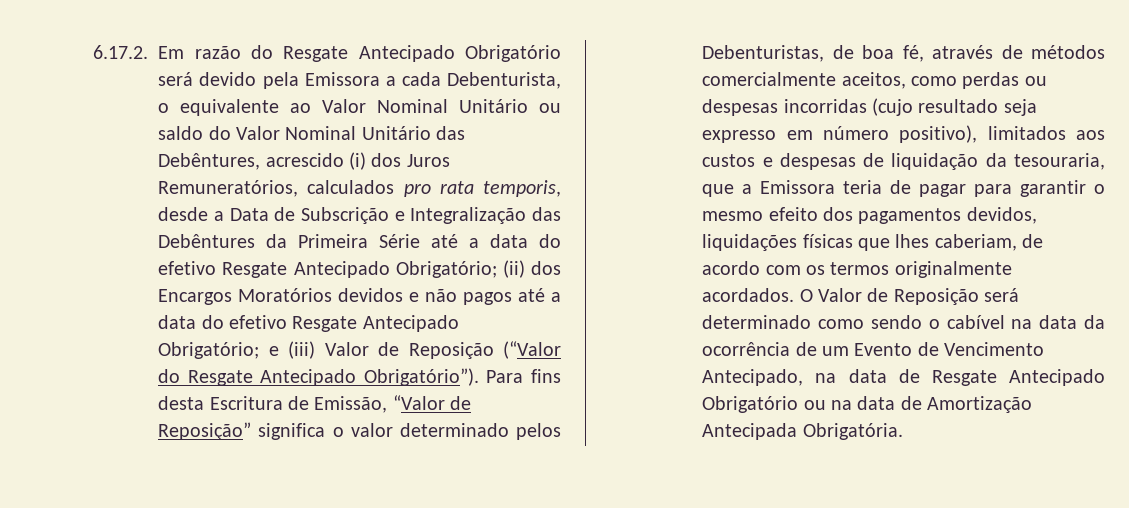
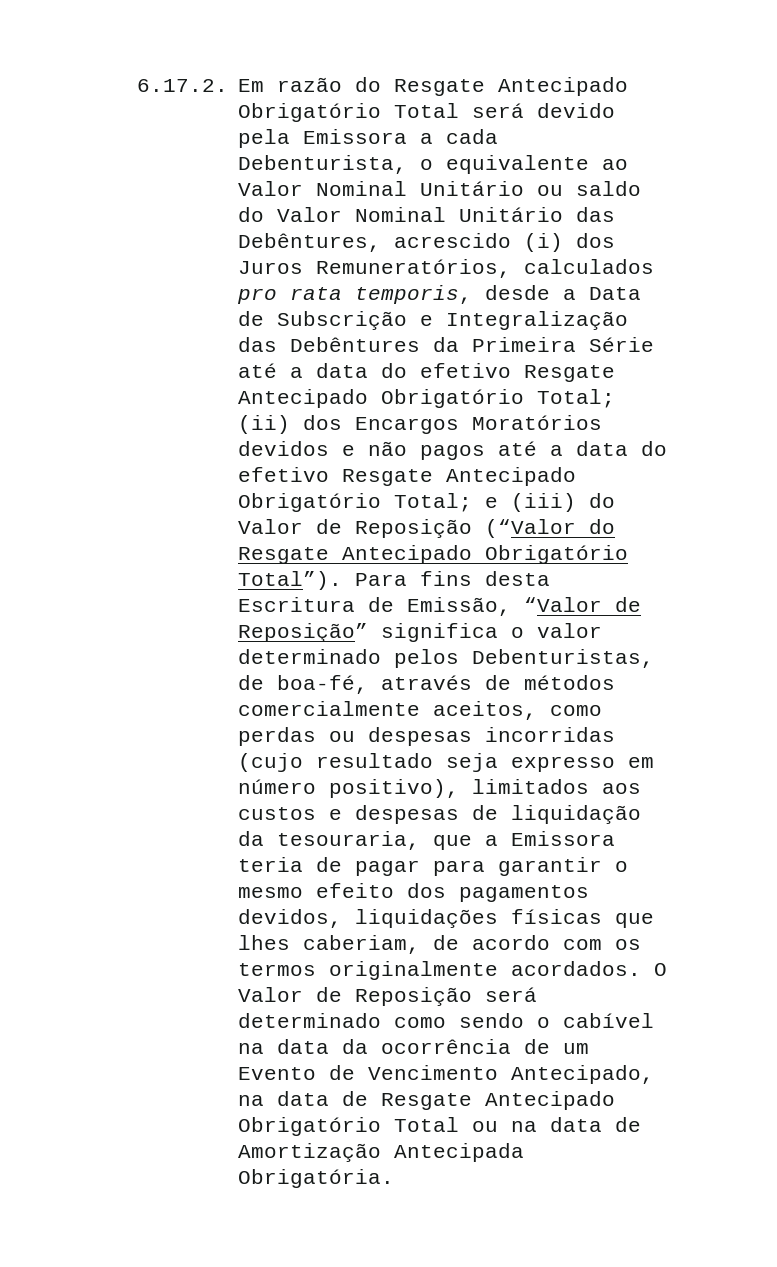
- 6.17.2. Em razão do Resgate Antecipado Obrigatório será devido pela Emissora a cada Debenturista, o equivalente ao Valor Nominal Unitário ou saldo do Valor Nominal Unitário das Debêntures, acrescido (i) dos Juros Remuneratórios, calculados pro rata temporis, desde a Data de Subscrição e Integralização das Debêntures da Primeira Série até a data do efetivo Resgate Antecipado Obrigatório;
+ 6.17.2. Em razão do Resgate Antecipado Obrigatório Total será devido pela Emissora a cada Debenturista, o equivalente ao Valor Nominal Unitário ou saldo do Valor Nominal Unitário das Debêntures, acrescido (i) dos Juros Remuneratórios, calculados pro rata temporis, desde a Data de Subscrição e Integralização das Debêntures da Primeira Série até a data do efetivo Resgate Antecipado Obrigatório Total;
- (ii) dos Encargos Moratórios devidos e não pagos até a data do efetivo Resgate Antecipado Obrigatório;
+ (ii) dos Encargos Moratórios devidos e não pagos até a data do efetivo Resgate Antecipado Obrigatório Total;
- e (iii) Valor de Reposição (“Valor do Resgate Antecipado Obrigatório”).
+ e (iii) do Valor de Reposição (“Valor do Resgate Antecipado Obrigatório Total”).
- Para fins desta Escritura de Emissão, “Valor de Reposição” significa o valor determinado pelos Debenturistas, de boa fé, através de métodos comercialmente aceitos, como perdas ou despesas incorridas (cujo resultado seja expresso em número positivo), limitados aos custos e despesas de liquidação da tesouraria, que a Emissora teria de pagar para garantir o mesmo efeito dos pagamentos devidos, liquidações físicas que lhes caberiam, de acordo com os termos originalmente acordados.
+ Para fins desta Escritura de Emissão, “Valor de Reposição” significa o valor determinado pelos Debenturistas, de boa-fé, através de métodos comercialmente aceitos, como perdas ou despesas incorridas (cujo resultado seja expresso em número positivo), limitados aos custos e despesas de liquidação da tesouraria, que a Emissora teria de pagar para garantir o mesmo efeito dos pagamentos devidos, liquidações físicas que lhes caberiam, de acordo com os termos originalmente acordados.
- O Valor de Reposição será determinado como sendo o cabível na data da ocorrência de um Evento de Vencimento Antecipado, na data de Resgate Antecipado Obrigatório ou na data de Amortização Antecipada Obrigatória.
+ O Valor de Reposição será determinado como sendo o cabível na data da ocorrência de um Evento de Vencimento Antecipado, na data de Resgate Antecipado Obrigatório Total ou na data de Amortização Antecipada Obrigatória.

